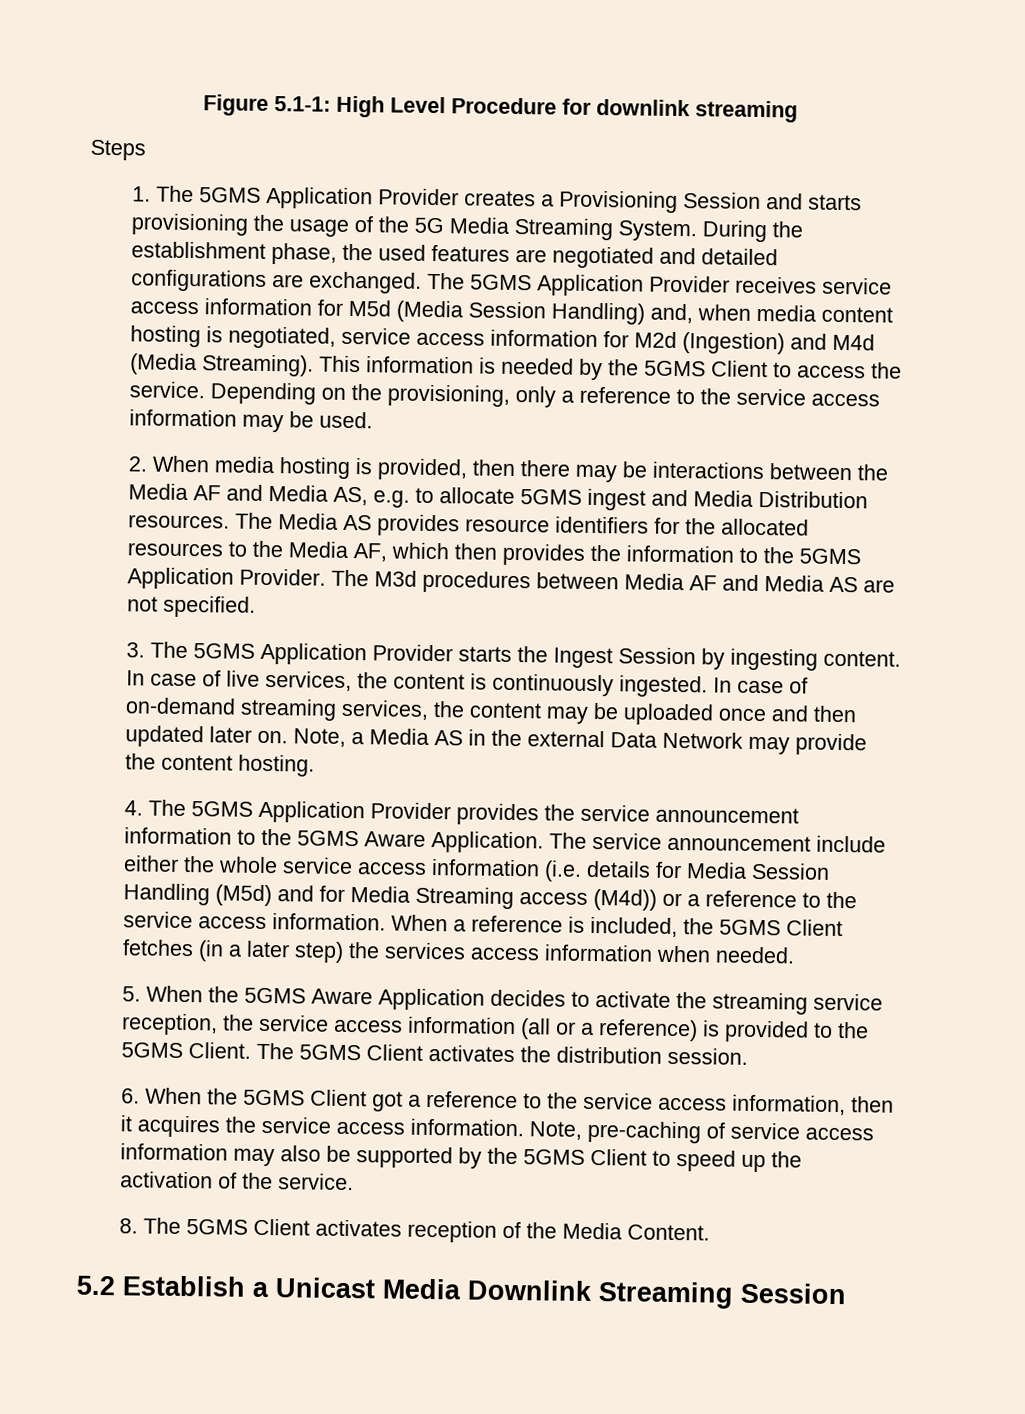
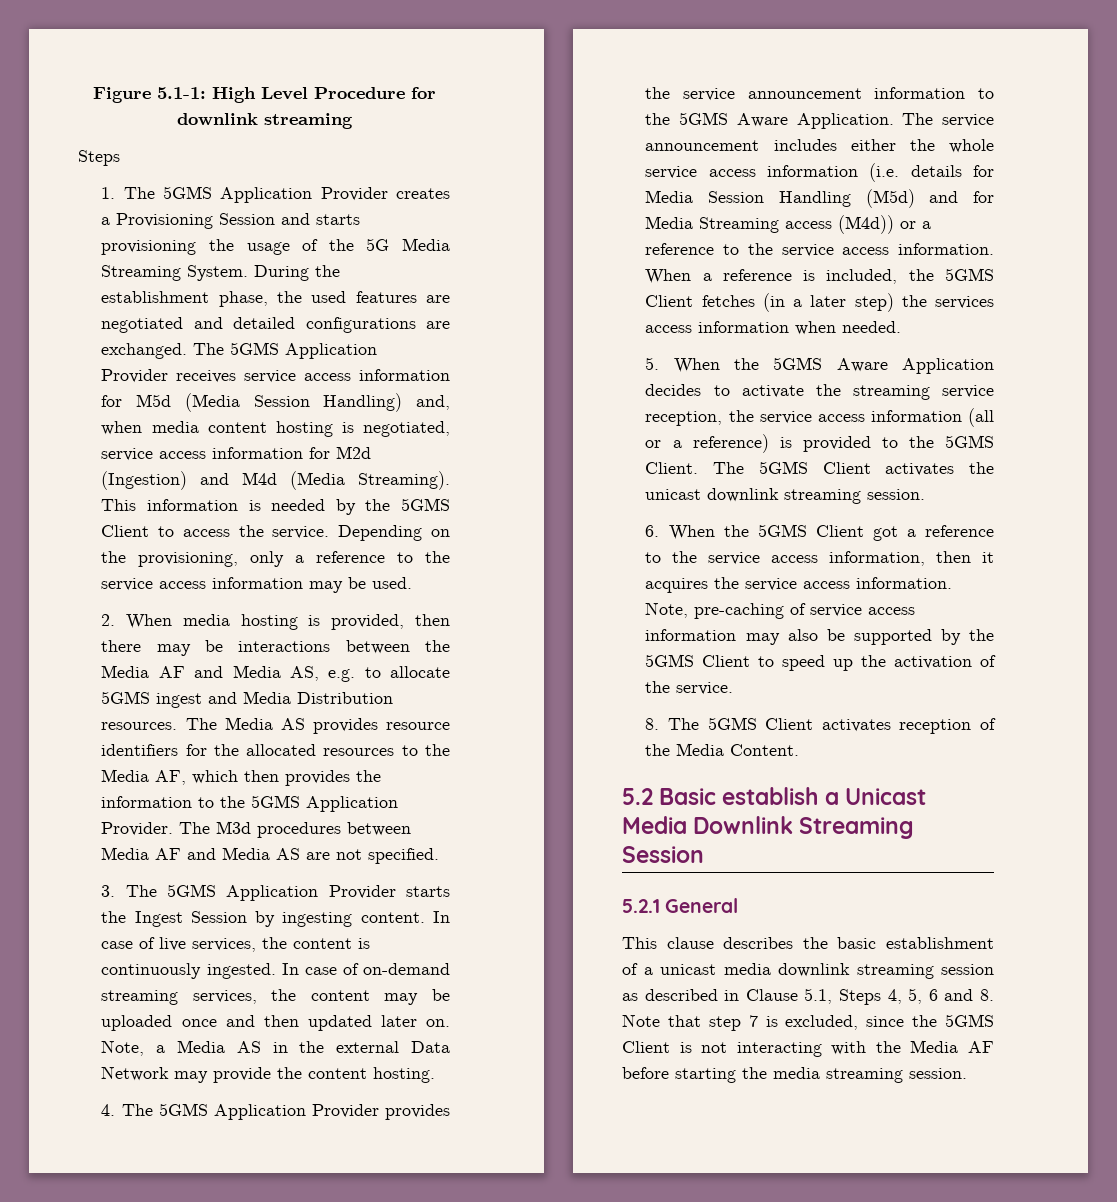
- The service announcement include either the whole service access information (i.e. details for Media Session Handling (M5d) and for Media Streaming access (M4d)) or a reference to the service access information.
+ The service announcement includes either the whole service access information (i.e. details for Media Session Handling (M5d) and for Media Streaming access (M4d)) or a reference to the service access information.
- The 5GMS Client activates the distribution session.
+ The 5GMS Client activates the unicast downlink streaming session.
- 5.2 Establish a Unicast Media Downlink Streaming Session
+ 5.2 Basic establish a Unicast Media Downlink Streaming Session
+ 5.2.1 General
+ This clause describes the basic establishment of a unicast media downlink streaming session as described in Clause 5.1, Steps 4, 5, 6 and 8. Note that step 7 is excluded, since the 5GMS Client is not interacting with the Media AF before starting the media streaming session.

